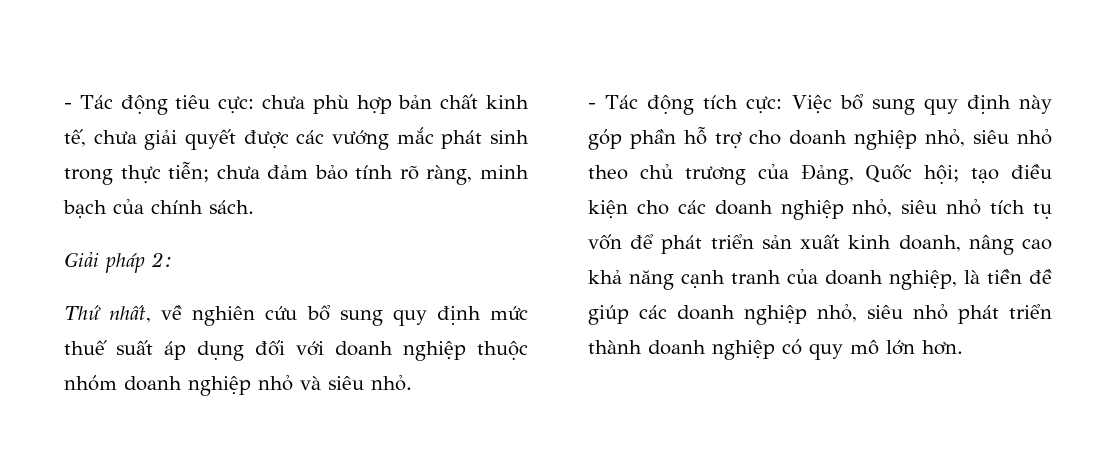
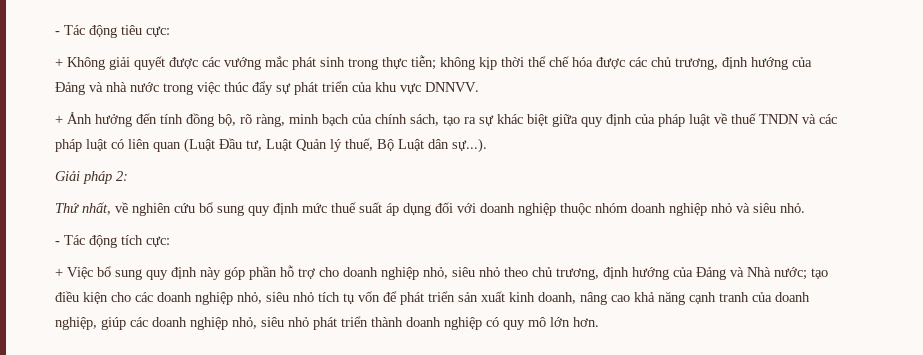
- - Tác động tiêu cực: chưa phù hợp bản chất kinh tế, chưa giải quyết được các vướng mắc phát sinh trong thực tiễn; chưa đảm bảo tính rõ ràng, minh bạch của chính sách.
+ - Tác động tiêu cực:
+ + Không giải quyết được các vướng mắc phát sinh trong thực tiễn; không kịp thời thể chế hóa được các chủ trương, định hướng của Đảng và nhà nước trong việc thúc đẩy sự phát triển của khu vực DNNVV.
+ + Ảnh hưởng đến tính đồng bộ, rõ ràng, minh bạch của chính sách, tạo ra sự khác biệt giữa quy định của pháp luật về thuế TNDN và các pháp luật có liên quan (Luật Đầu tư, Luật Quản lý thuế, Bộ Luật dân sự...).
- - Tác động tích cực: Việc bổ sung quy định này góp phần hỗ trợ cho doanh nghiệp nhỏ, siêu nhỏ theo chủ trương của Đảng, Quốc hội;
+ - Tác động tích cực:
+ + Việc bổ sung quy định này góp phần hỗ trợ cho doanh nghiệp nhỏ, siêu nhỏ theo chủ trương, định hướng của Đảng và Nhà nước;
- tạo điều kiện cho các doanh nghiệp nhỏ, siêu nhỏ tích tụ vốn để phát triển sản xuất kinh doanh, nâng cao khả năng cạnh tranh của doanh nghiệp, là tiền đề giúp các doanh nghiệp nhỏ, siêu nhỏ phát triển thành doanh nghiệp có quy mô lớn hơn.
+ tạo điều kiện cho các doanh nghiệp nhỏ, siêu nhỏ tích tụ vốn để phát triển sản xuất kinh doanh, nâng cao khả năng cạnh tranh của doanh nghiệp, giúp các doanh nghiệp nhỏ, siêu nhỏ phát triển thành doanh nghiệp có quy mô lớn hơn.

